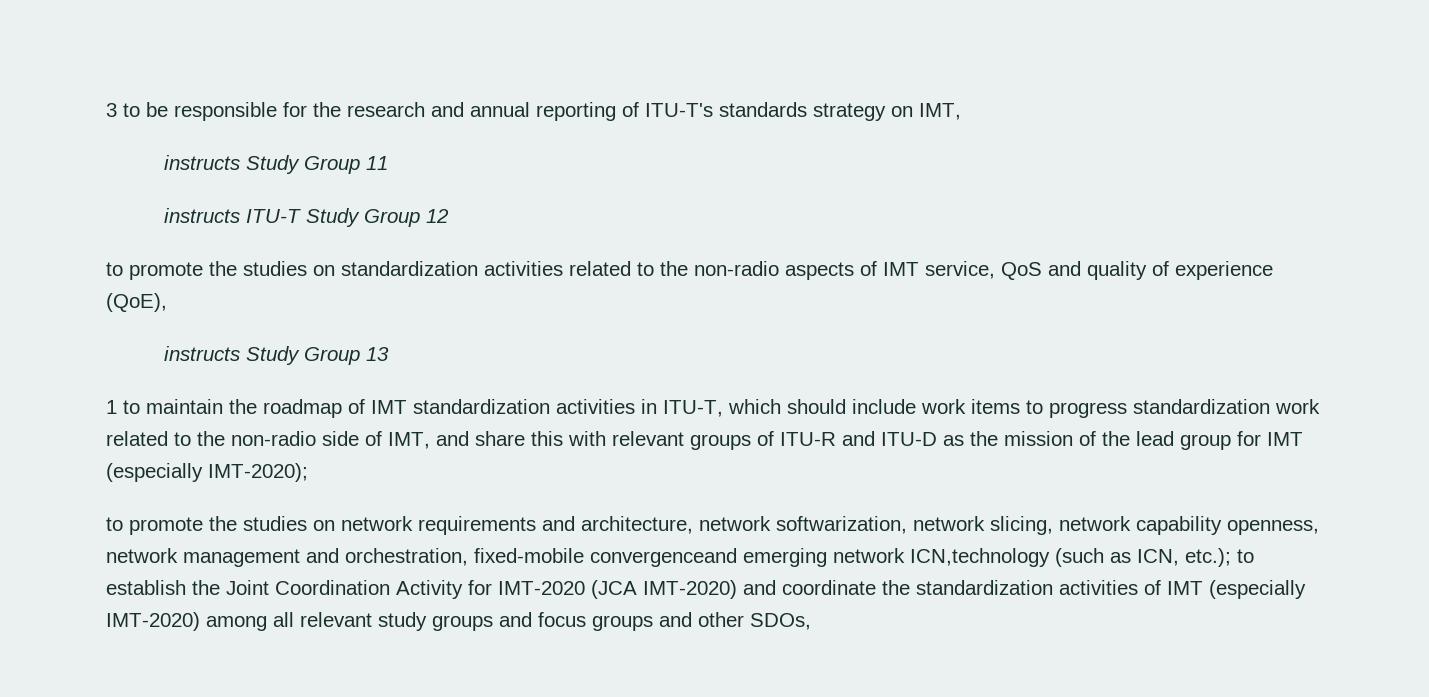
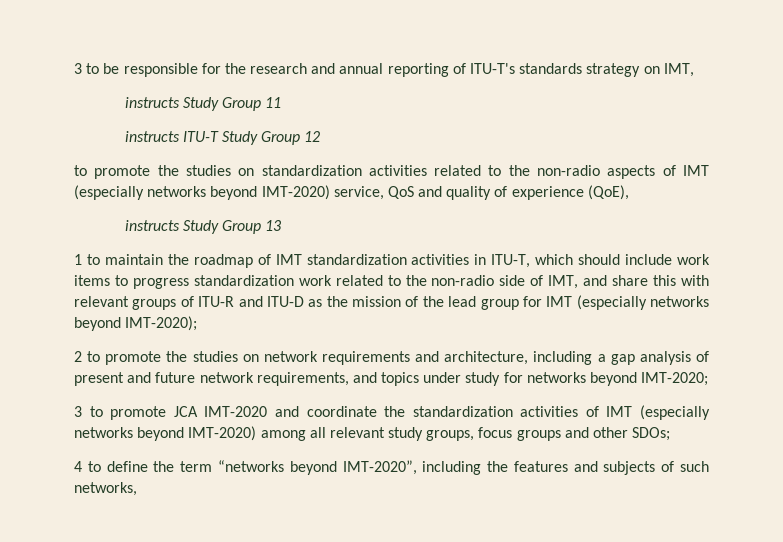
- to promote the studies on standardization activities related to the non-radio aspects of IMT service, QoS and quality of experience (QoE),
+ to promote the studies on standardization activities related to the non-radio aspects of IMT (especially networks beyond IMT-2020) service, QoS and quality of experience (QoE),
- 1 to maintain the roadmap of IMT standardization activities in ITU-T, which should include work items to progress standardization work related to the non-radio side of IMT, and share this with relevant groups of ITU-R and ITU-D as the mission of the lead group for IMT (especially IMT-2020);
+ 1 to maintain the roadmap of IMT standardization activities in ITU-T, which should include work items to progress standardization work related to the non-radio side of IMT, and share this with relevant groups of ITU-R and ITU-D as the mission of the lead group for IMT (especially networks beyond IMT-2020);
- to promote the studies on network requirements and architecture, network softwarization, network slicing, network capability openness, network management and orchestration, fixed-mobile convergenceand emerging network ICN,technology (such as ICN, etc.); to establish the Joint Coordination Activity for IMT-2020 (JCA IMT-2020) and coordinate the standardization activities of IMT (especially IMT-2020) among all relevant study groups and focus groups and other SDOs,
+ 2 to promote the studies on network requirements and architecture, including a gap analysis of present and future network requirements, and topics under study for networks beyond IMT-2020;
+ 3 to promote JCA IMT-2020 and coordinate the standardization activities of IMT (especially networks beyond IMT-2020) among all relevant study groups, focus groups and other SDOs;
+ 4 to define the term “networks beyond IMT-2020”, including the features and subjects of such networks,

